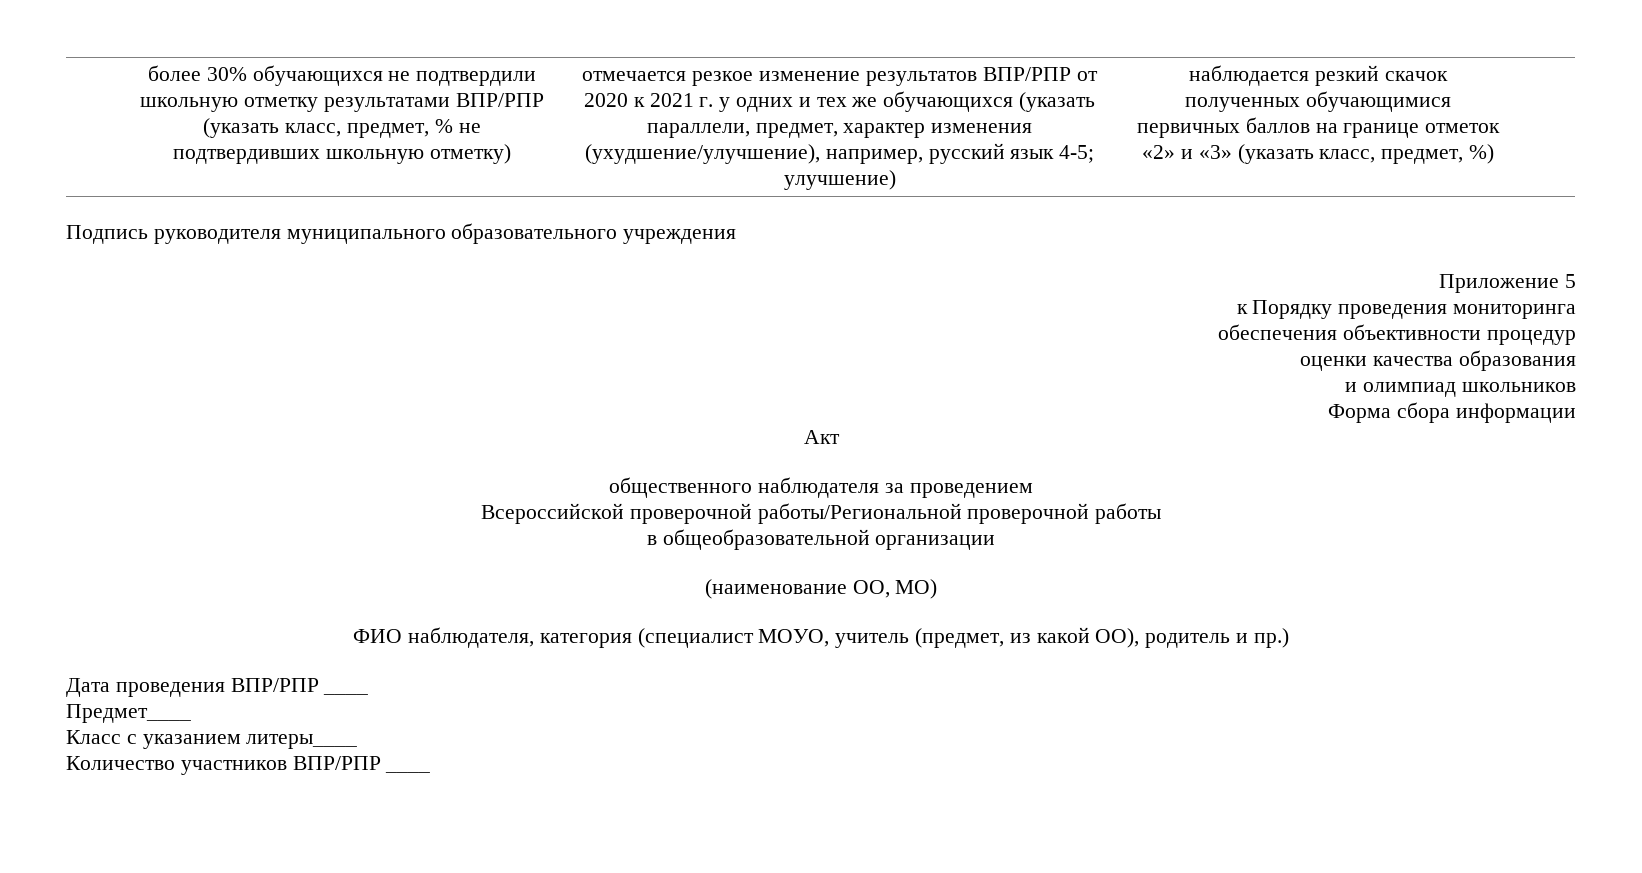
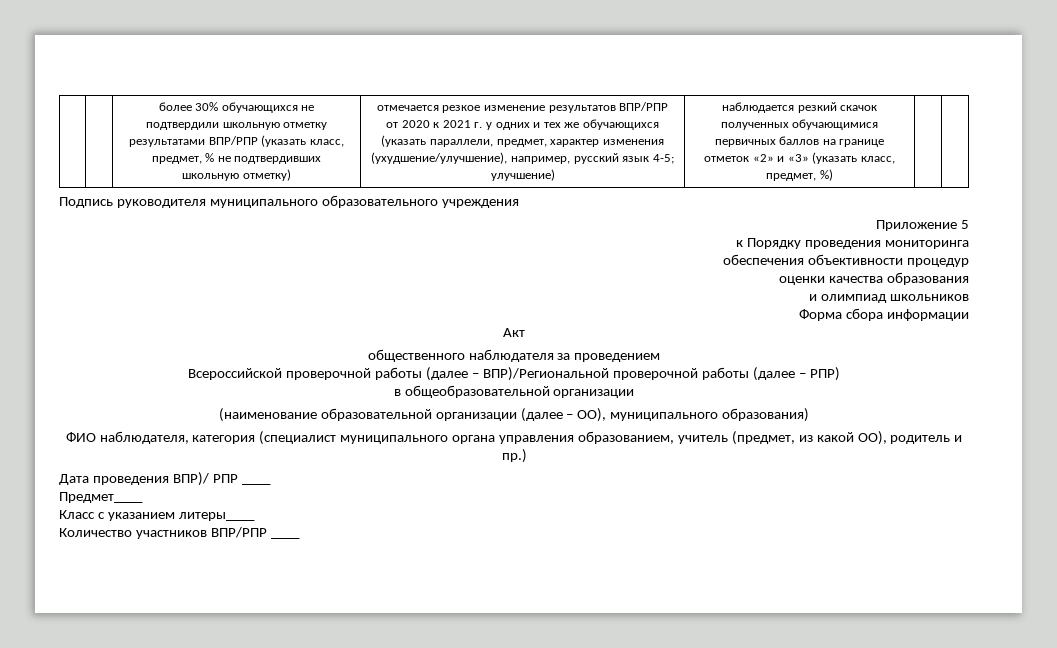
- Всероссийской проверочной работы/Региональной проверочной работы
+ Всероссийской проверочной работы (далее – ВПР)/Региональной проверочной работы (далее – РПР)
- (наименование ОО, МО)
+ (наименование образовательной организации (далее – ОО), муниципального образования)
- ФИО наблюдателя, категория (специалист МОУО, учитель (предмет, из какой ОО), родитель и пр.)
+ ФИО наблюдателя, категория (специалист муниципального органа управления образованием, учитель (предмет, из какой ОО), родитель и пр.)
- Дата проведения ВПР/РПР ____
+ Дата проведения ВПР)/ РПР ____

